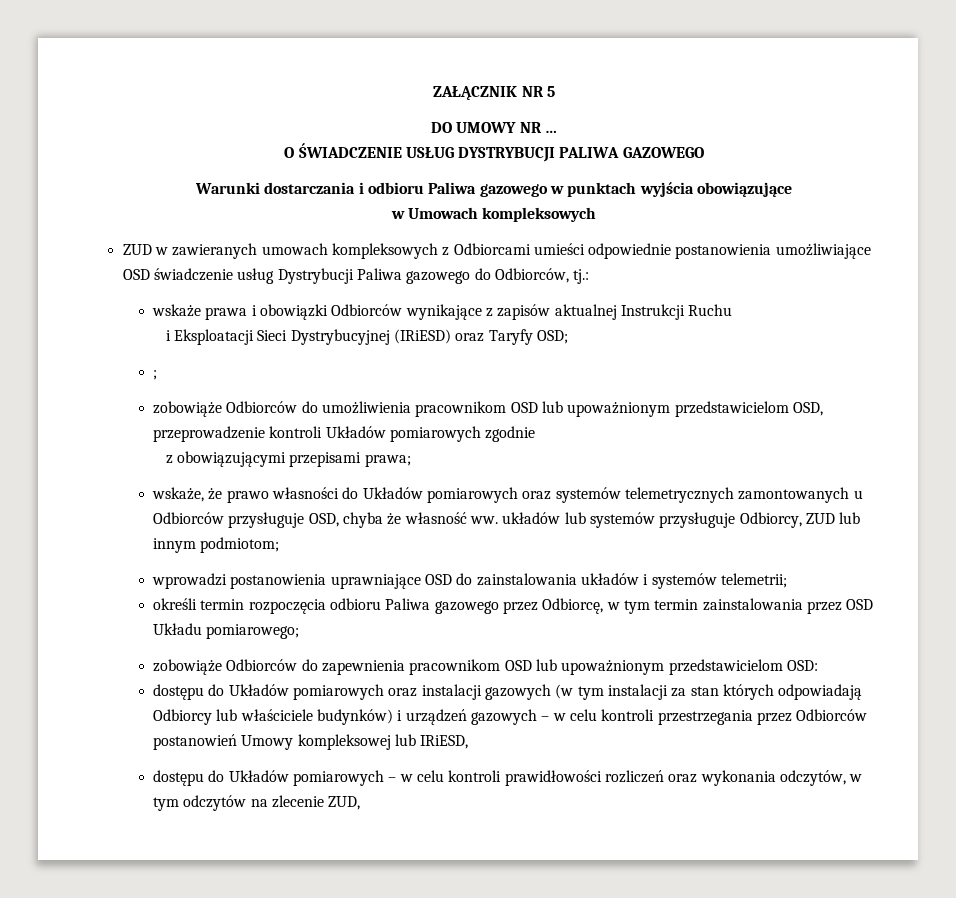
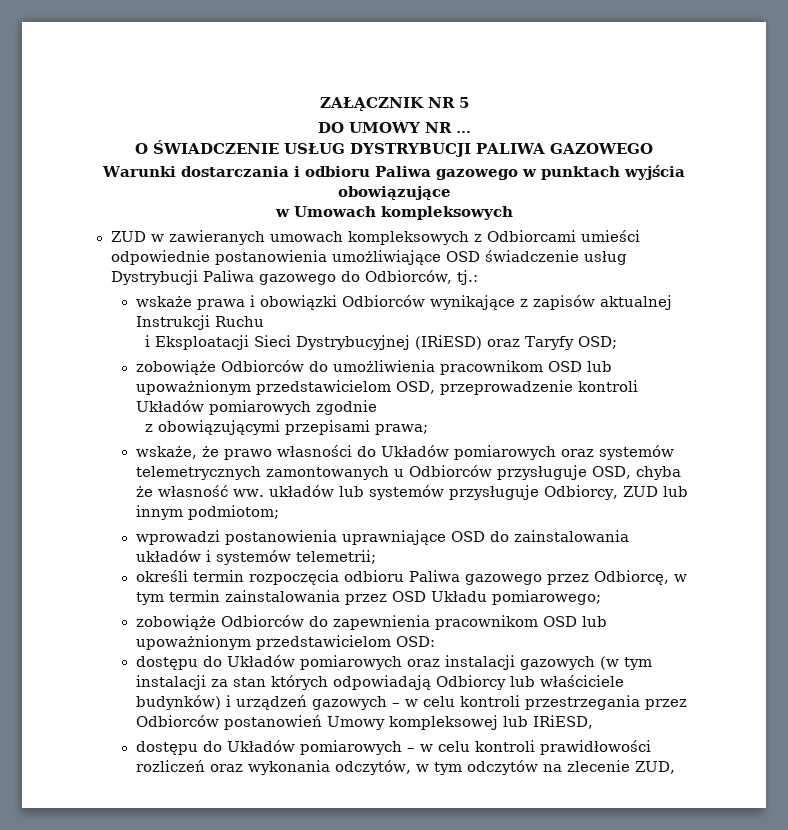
- ;

